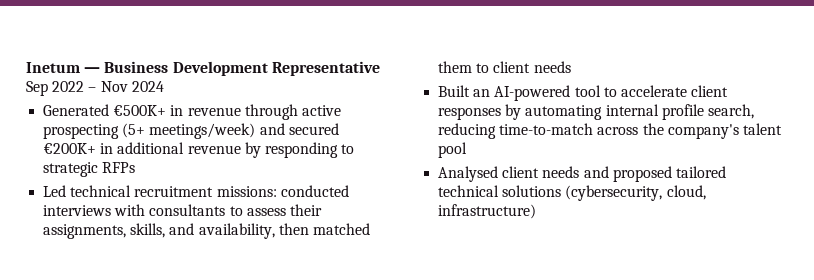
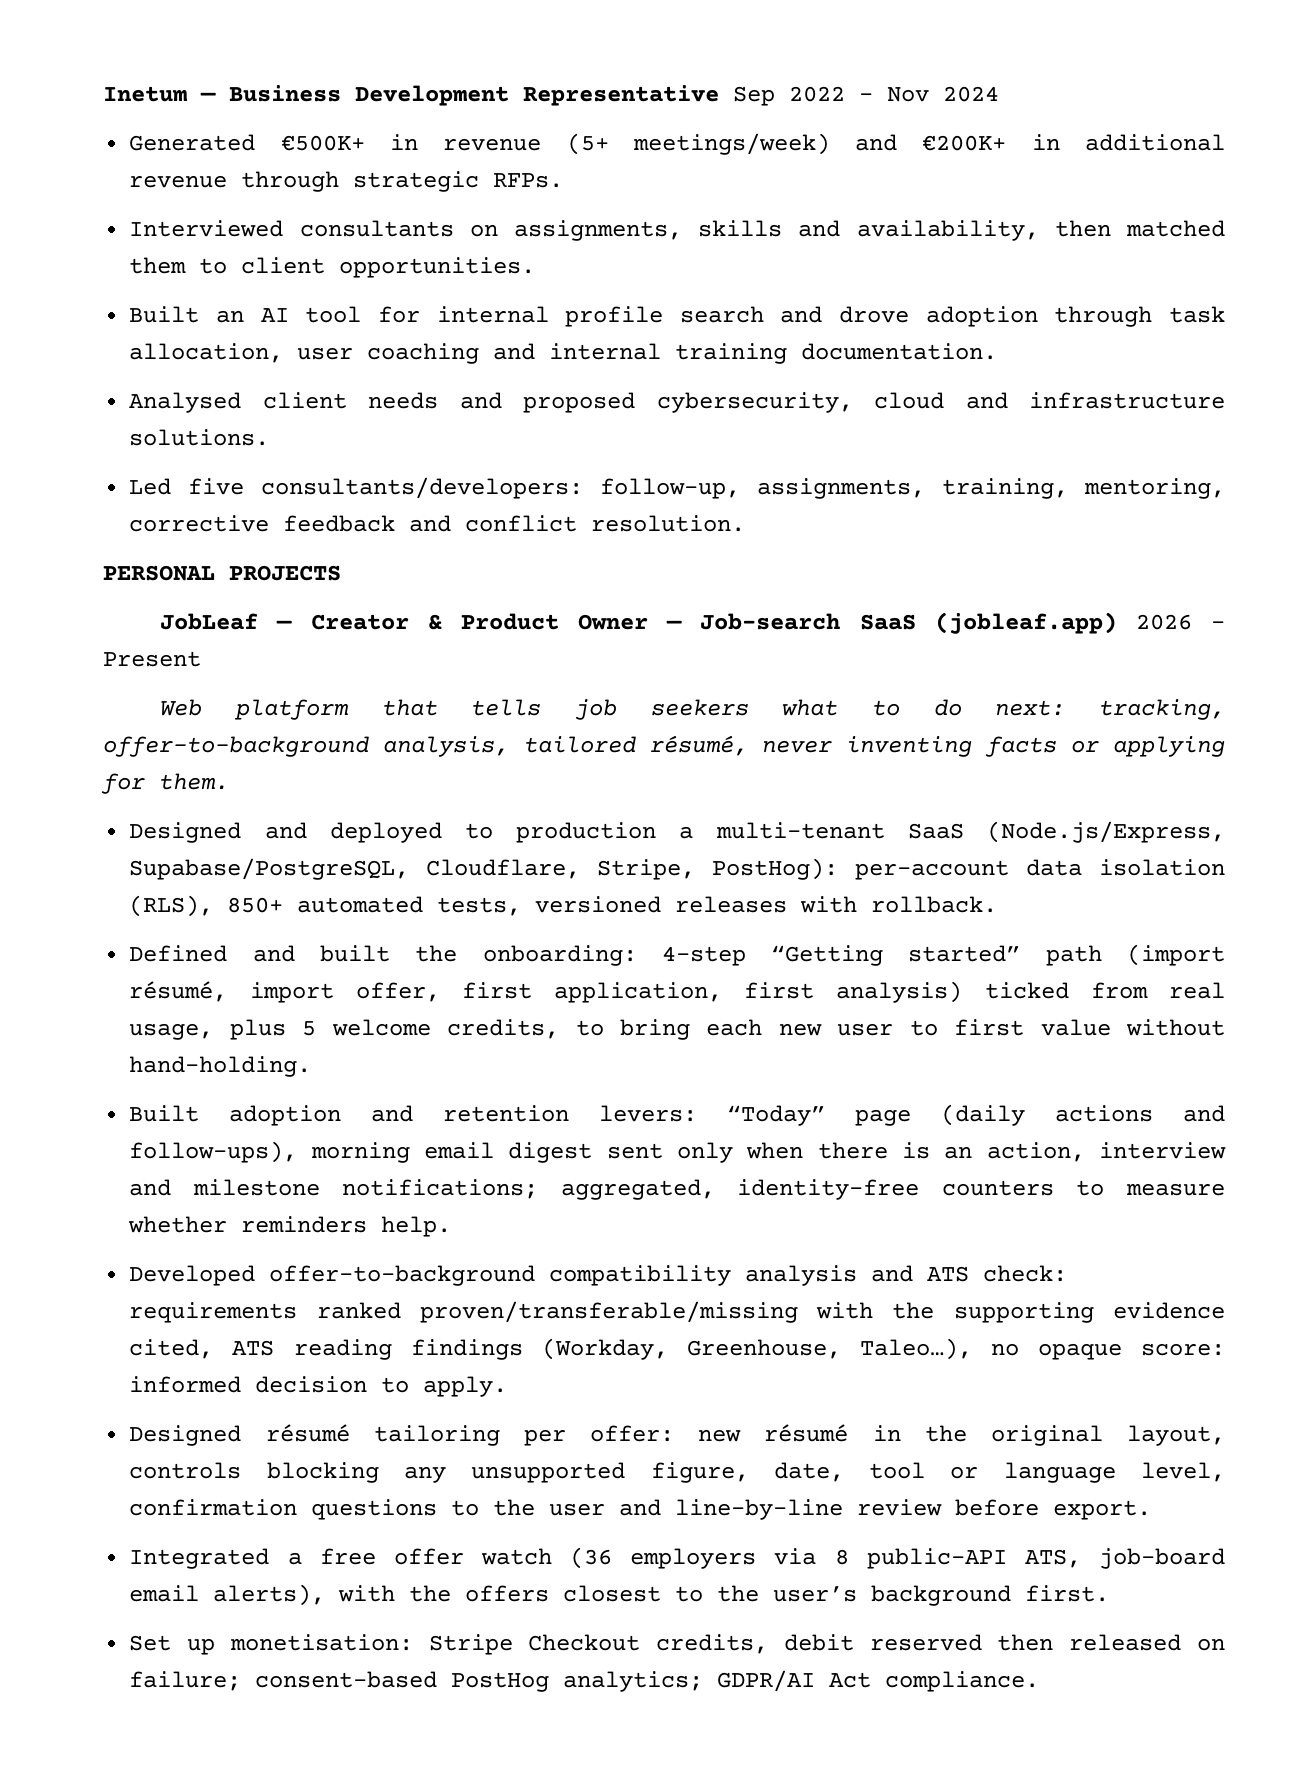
- Generated €500K+ in revenue through active prospecting (5+ meetings/week) and secured €200K+ in additional revenue by responding to strategic RFPs
- Led technical recruitment missions: conducted interviews with consultants to assess their assignments, skills, and availability, then matched them to client needs
+ Generated €500K+ in revenue (5+ meetings/week) and €200K+ in additional revenue through strategic RFPs.
+ Interviewed consultants on assignments, skills and availability, then matched them to client opportunities.
- Built an AI-powered tool to accelerate client responses by automating internal profile search, reducing time-to-match across the company's talent pool
+ Built an AI tool for internal profile search and drove adoption through task allocation, user coaching and internal training documentation.
- Analysed client needs and proposed tailored technical solutions (cybersecurity, cloud, infrastructure)
+ Analysed client needs and proposed cybersecurity, cloud and infrastructure solutions.
+ Led five consultants/developers: follow-up, assignments, training, mentoring, corrective feedback and conflict resolution.
+ PERSONAL PROJECTS
+ JobLeaf — Creator & Product Owner — Job-search SaaS (jobleaf.app) 2026 – Present
+ Web platform that tells job seekers what to do next: tracking, offer-to-background analysis, tailored résumé, never inventing facts or applying for them.
+ Designed and deployed to production a multi-tenant SaaS (Node.js/Express, Supabase/PostgreSQL, Cloudflare, Stripe, PostHog): per-account data isolation (RLS), 850+ automated tests, versioned releases with rollback.
+ Defined and built the onboarding: 4-step “Getting started” path (import résumé, import offer, first application, first analysis) ticked from real usage, plus 5 welcome credits, to bring each new user to first value without hand-holding.
+ Built adoption and retention levers: “Today” page (daily actions and follow-ups), morning email digest sent only when there is an action, interview and milestone notifications; aggregated, identity-free counters to measure whether reminders help.
+ Developed offer-to-background compatibility analysis and ATS check: requirements ranked proven/transferable/missing with the supporting evidence cited, ATS reading findings (Workday, Greenhouse, Taleo…), no opaque score: informed decision to apply.
+ Designed résumé tailoring per offer: new résumé in the original layout, controls blocking any unsupported figure, date, tool or language level, confirmation questions to the user and line-by-line review before export.
+ Integrated a free offer watch (36 employers via 8 public-API ATS, job-board email alerts), with the offers closest to the user’s background first.
+ Set up monetisation: Stripe Checkout credits, debit reserved then released on failure; consent-based PostHog analytics; GDPR/AI Act compliance.

